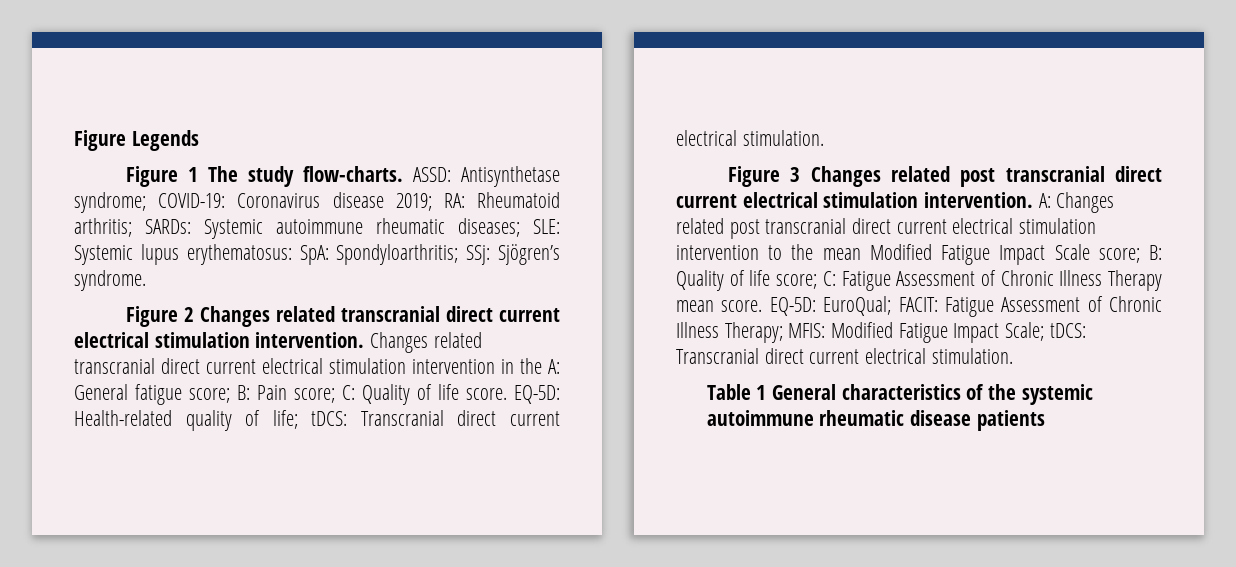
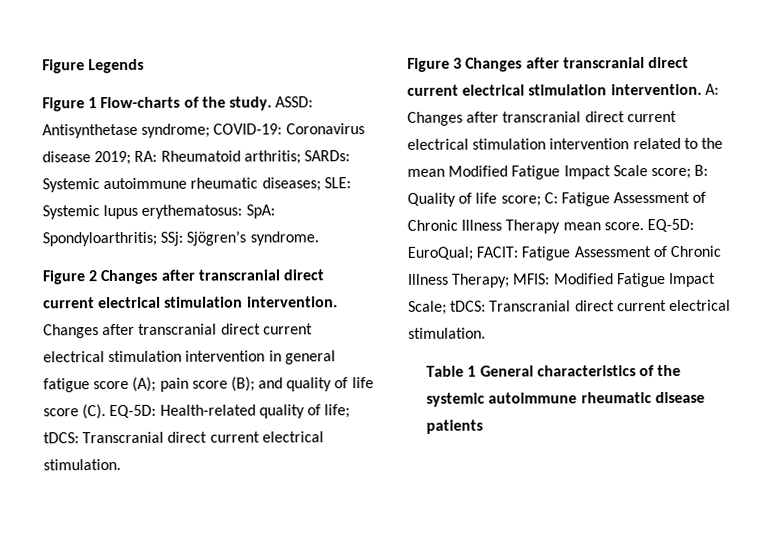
- Figure 1 The study flow-charts.
+ Figure 1 Flow-charts of the study.
- Figure 2 Changes related transcranial direct current electrical stimulation intervention.
+ Figure 2 Changes after transcranial direct current electrical stimulation intervention.
- Changes related transcranial direct current electrical stimulation intervention in the A: General fatigue score; B: Pain score; C: Quality of life score. EQ-5D: Health-related quality of life; tDCS: Transcranial direct current electrical stimulation.
+ Changes after transcranial direct current electrical stimulation intervention in general fatigue score (A); pain score (B); and quality of life score (C). EQ-5D: Health-related quality of life; tDCS: Transcranial direct current electrical stimulation.
- Figure 3 Changes related post transcranial direct current electrical stimulation intervention.
+ Figure 3 Changes after transcranial direct current electrical stimulation intervention.
- A: Changes related post transcranial direct current electrical stimulation intervention to the mean Modified Fatigue Impact Scale score; B: Quality of life score; C: Fatigue Assessment of Chronic Illness Therapy mean score.
+ A: Changes after transcranial direct current electrical stimulation intervention related to the mean Modified Fatigue Impact Scale score; B: Quality of life score; C: Fatigue Assessment of Chronic Illness Therapy mean score.

